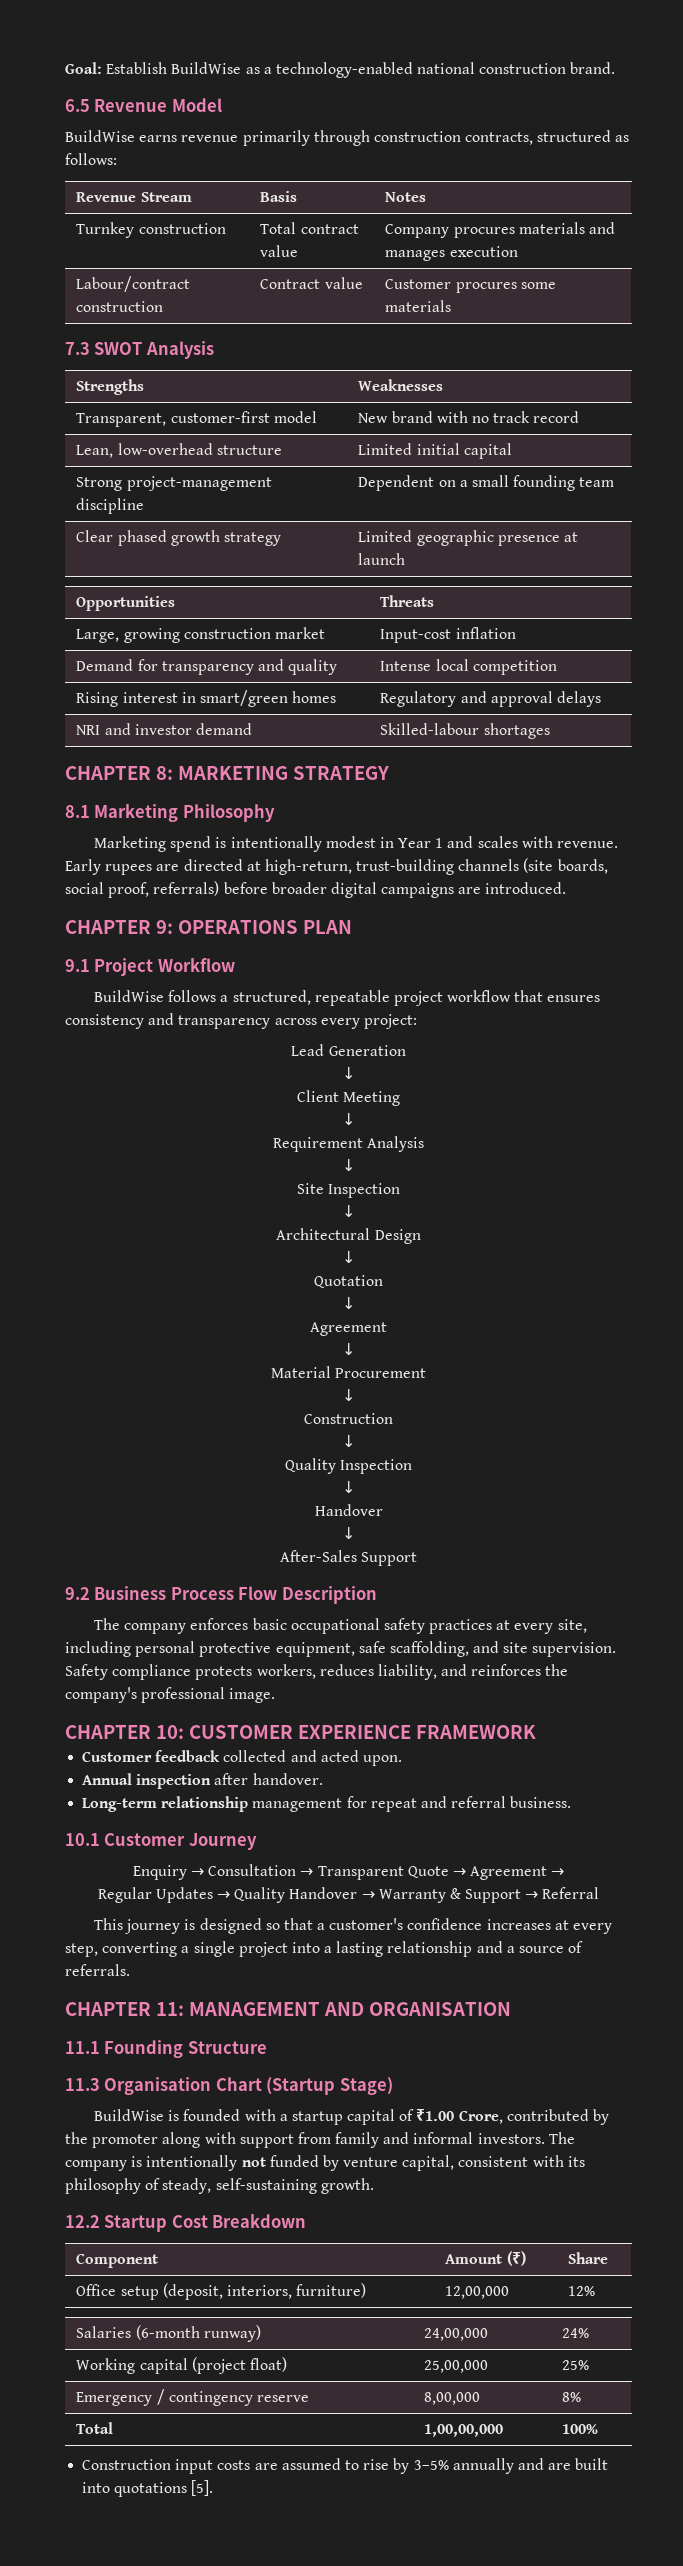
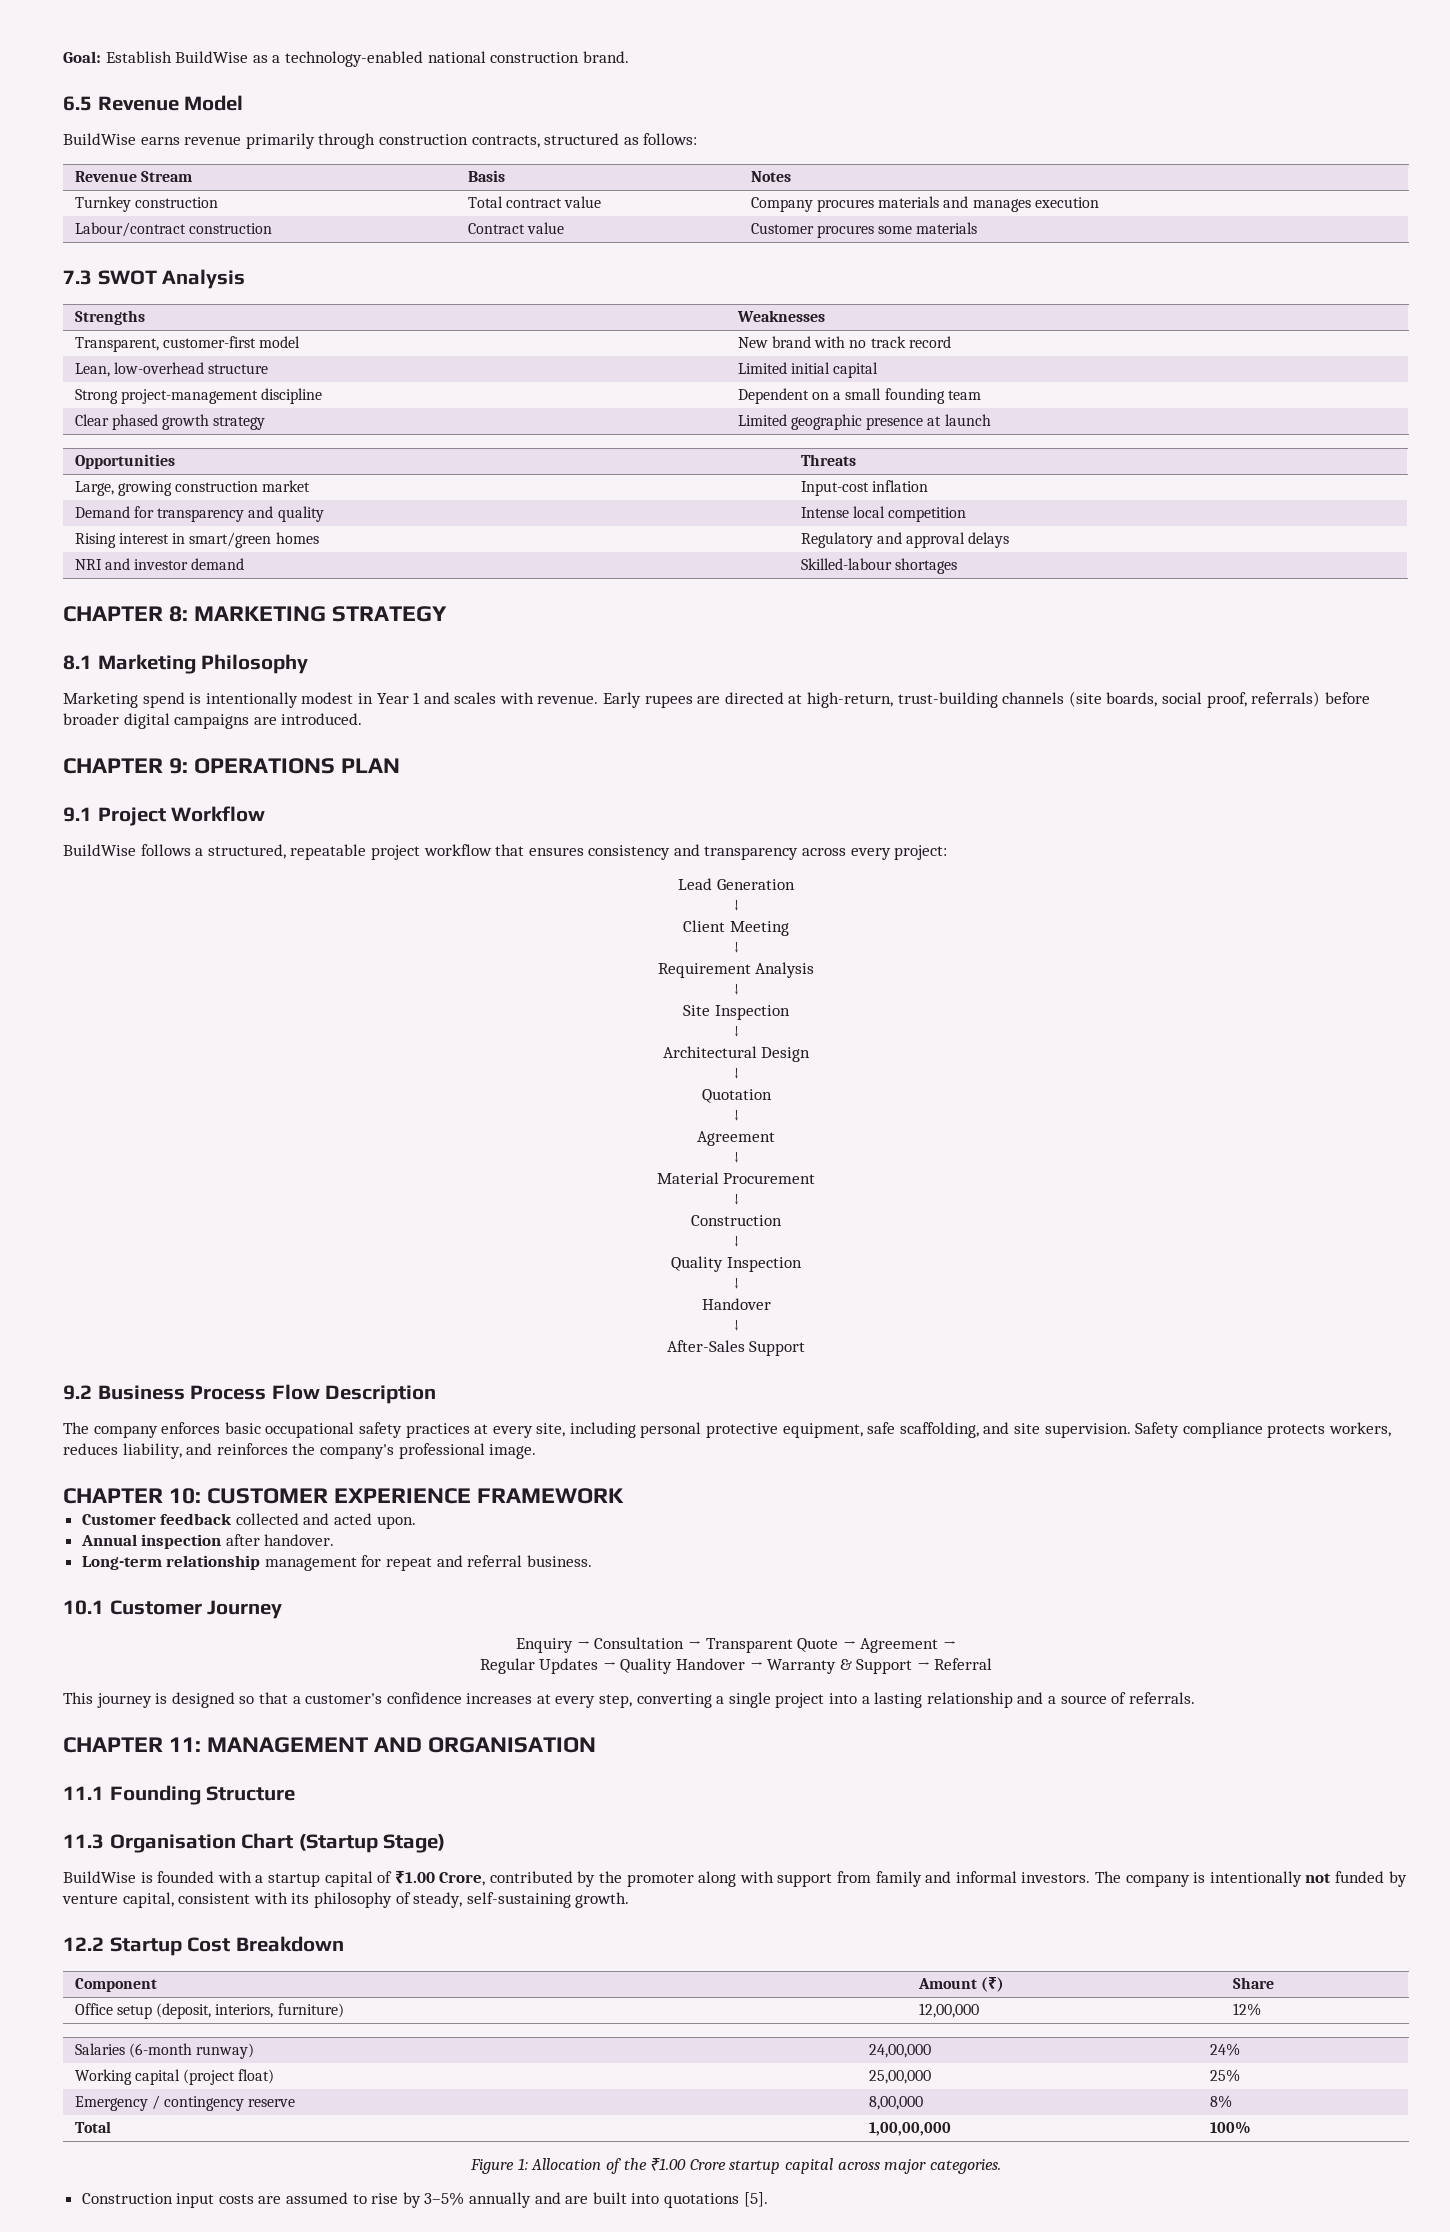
+ Figure 1: Allocation of the ₹1.00 Crore startup capital across major categories.

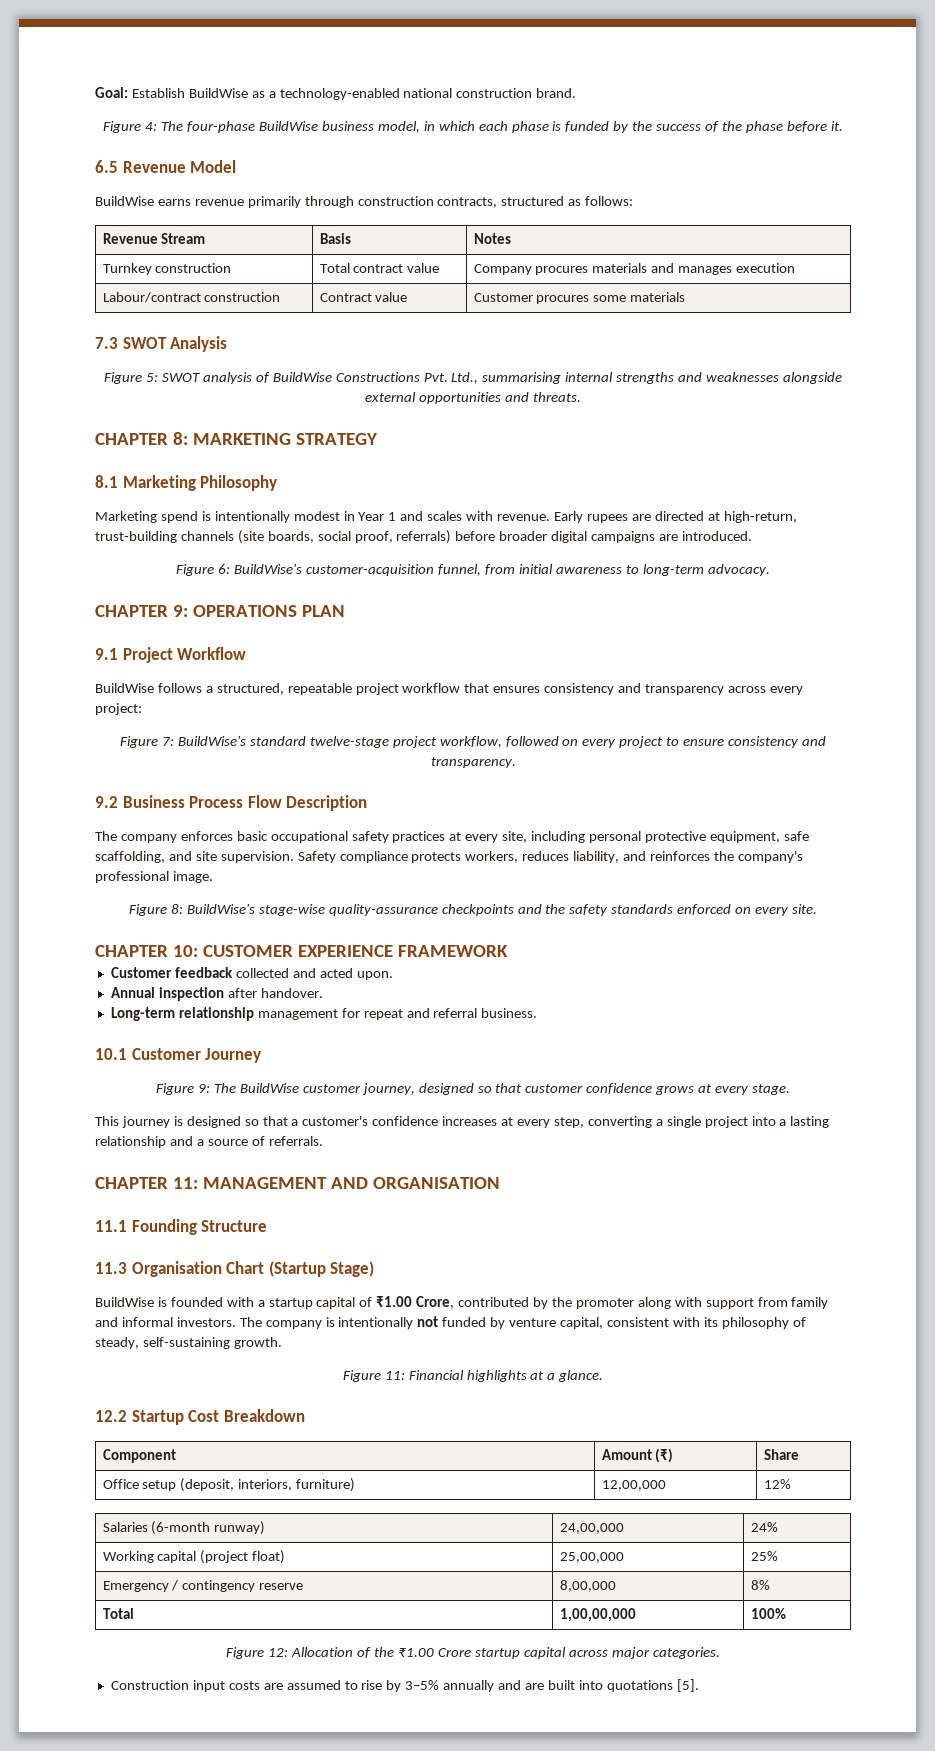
+ Figure 4: The four-phase BuildWise business model, in which each phase is funded by the success of the phase before it.
- Strengths | Weaknesses
- Transparent, customer-first model | New brand with no track record
- Lean, low-overhead structure | Limited initial capital
- Strong project-management discipline | Dependent on a small founding team
- Clear phased growth strategy | Limited geographic presence at launch
- Opportunities | Threats
- Large, growing construction market | Input-cost inflation
- Demand for transparency and quality | Intense local competition
- Rising interest in smart/green homes | Regulatory and approval delays
- NRI and investor demand | Skilled-labour shortages
+ Figure 5: SWOT analysis of BuildWise Constructions Pvt. Ltd., summarising internal strengths and weaknesses alongside external opportunities and threats.
+ Figure 6: BuildWise's customer-acquisition funnel, from initial awareness to long-term advocacy.
- Lead Generation
- ↓
- Client Meeting
- ↓
- Requirement Analysis
- ↓
- Site Inspection
- ↓
- Architectural Design
- ↓
- Quotation
- ↓
- Agreement
- ↓
- Material Procurement
- ↓
- Construction
- ↓
- Quality Inspection
- ↓
- Handover
- ↓
- After-Sales Support
+ Figure 7: BuildWise's standard twelve-stage project workflow, followed on every project to ensure consistency and transparency.
+ Figure 8: BuildWise's stage-wise quality-assurance checkpoints and the safety standards enforced on every site.
- Enquiry → Consultation → Transparent Quote → Agreement →
- Regular Updates → Quality Handover → Warranty & Support → Referral
+ Figure 9: The BuildWise customer journey, designed so that customer confidence grows at every stage.
+ Figure 11: Financial highlights at a glance.
- Figure 1: Allocation of the ₹1.00 Crore startup capital across major categories.
+ Figure 12: Allocation of the ₹1.00 Crore startup capital across major categories.

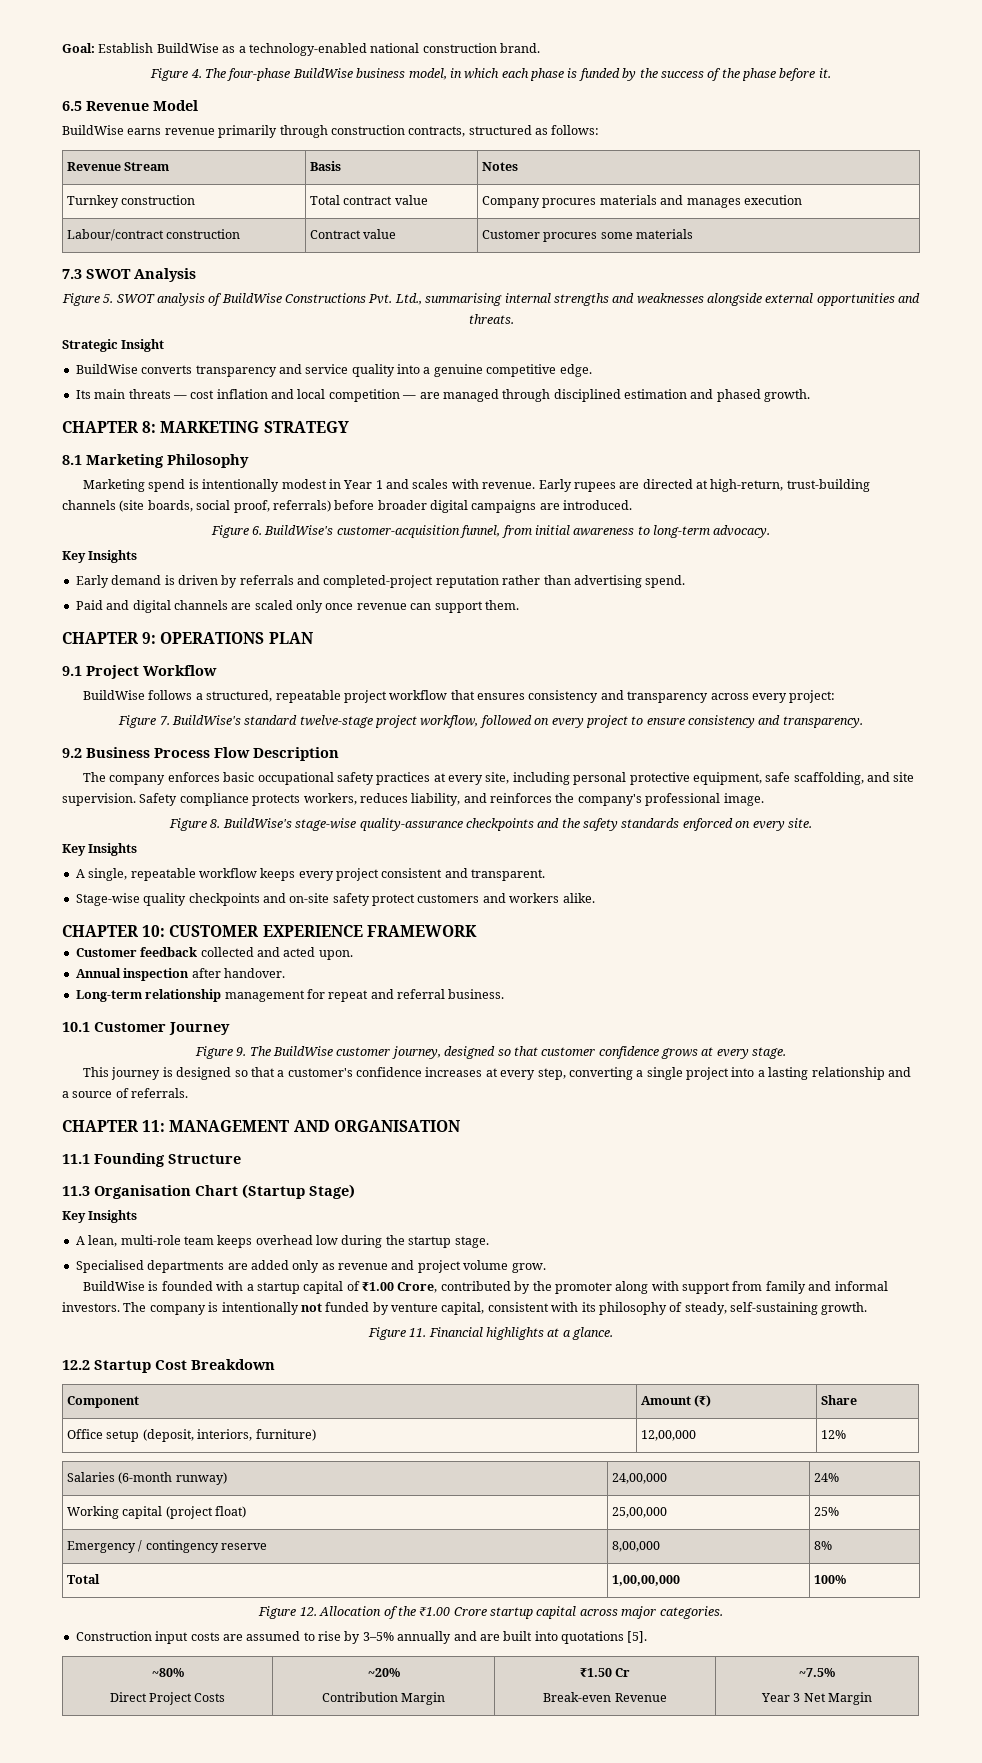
- Figure 4: The four-phase BuildWise business model, in which each phase is funded by the success of the phase before it.
+ Figure 4. The four-phase BuildWise business model, in which each phase is funded by the success of the phase before it.
- Figure 5: SWOT analysis of BuildWise Constructions Pvt. Ltd., summarising internal strengths and weaknesses alongside external opportunities and threats.
+ Figure 5. SWOT analysis of BuildWise Constructions Pvt. Ltd., summarising internal strengths and weaknesses alongside external opportunities and threats.
+ Strategic Insight
+ BuildWise converts transparency and service quality into a genuine competitive edge.
+ Its main threats — cost inflation and local competition — are managed through disciplined estimation and phased growth.
- Figure 6: BuildWise's customer-acquisition funnel, from initial awareness to long-term advocacy.
+ Figure 6. BuildWise's customer-acquisition funnel, from initial awareness to long-term advocacy.
+ Key Insights
+ Early demand is driven by referrals and completed-project reputation rather than advertising spend.
+ Paid and digital channels are scaled only once revenue can support them.
- Figure 7: BuildWise's standard twelve-stage project workflow, followed on every project to ensure consistency and transparency.
+ Figure 7. BuildWise's standard twelve-stage project workflow, followed on every project to ensure consistency and transparency.
- Figure 8: BuildWise's stage-wise quality-assurance checkpoints and the safety standards enforced on every site.
+ Figure 8. BuildWise's stage-wise quality-assurance checkpoints and the safety standards enforced on every site.
+ Key Insights
+ A single, repeatable workflow keeps every project consistent and transparent.
+ Stage-wise quality checkpoints and on-site safety protect customers and workers alike.
- Figure 9: The BuildWise customer journey, designed so that customer confidence grows at every stage.
+ Figure 9. The BuildWise customer journey, designed so that customer confidence grows at every stage.
  11.3 Organisation Chart (Startup Stage)
+ Key Insights
+ A lean, multi-role team keeps overhead low during the startup stage.
+ Specialised departments are added only as revenue and project volume grow.
- Figure 11: Financial highlights at a glance.
+ Figure 11. Financial highlights at a glance.
- Figure 12: Allocation of the ₹1.00 Crore startup capital across major categories.
+ Figure 12. Allocation of the ₹1.00 Crore startup capital across major categories.
+ ~80%
+ Direct Project Costs | ~20%
+ Contribution Margin | ₹1.50 Cr
+ Break-even Revenue | ~7.5%
+ Year 3 Net Margin

